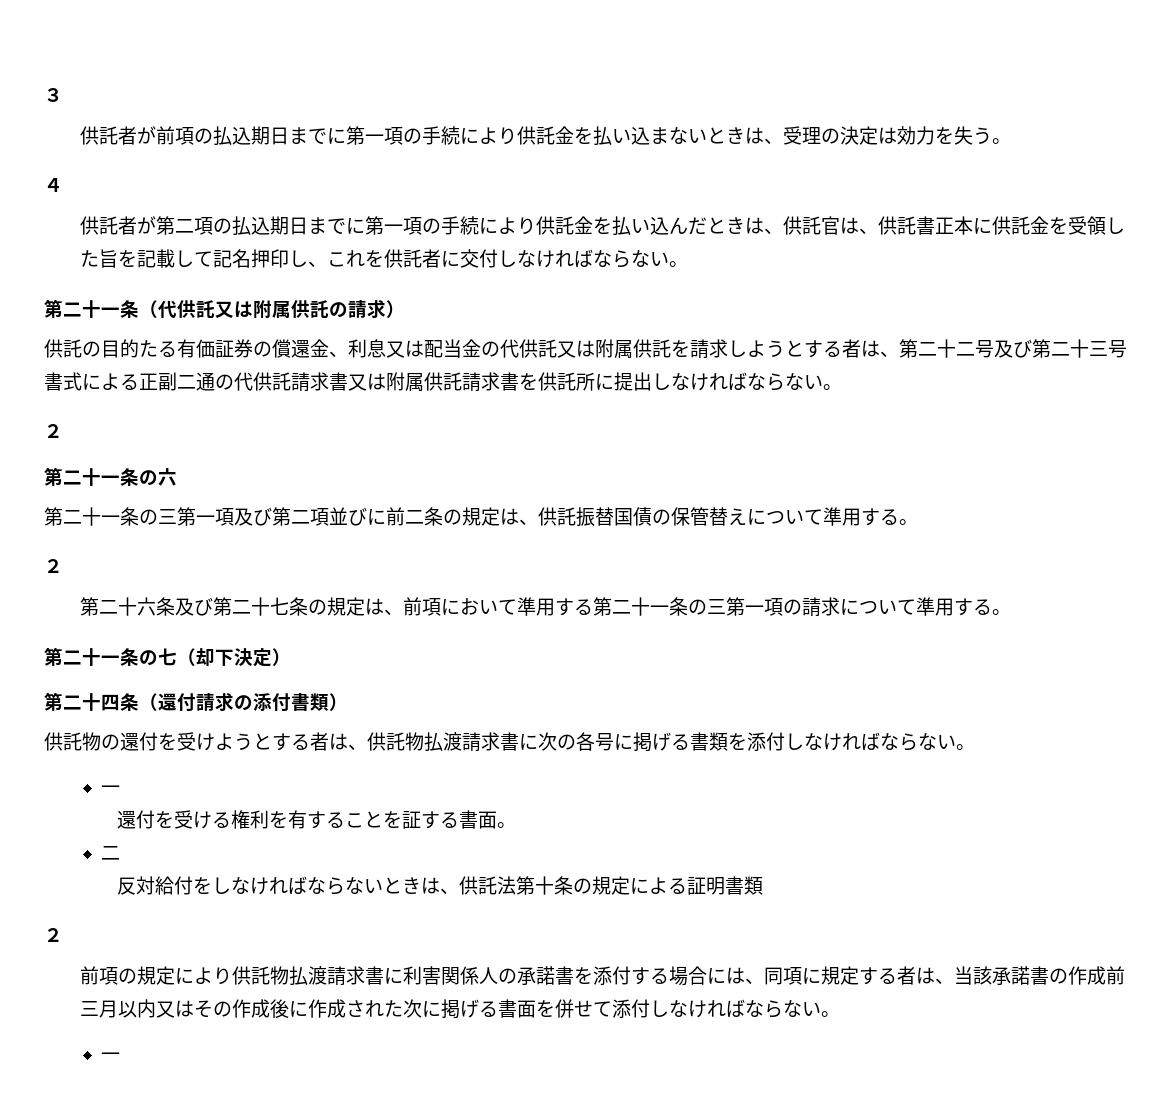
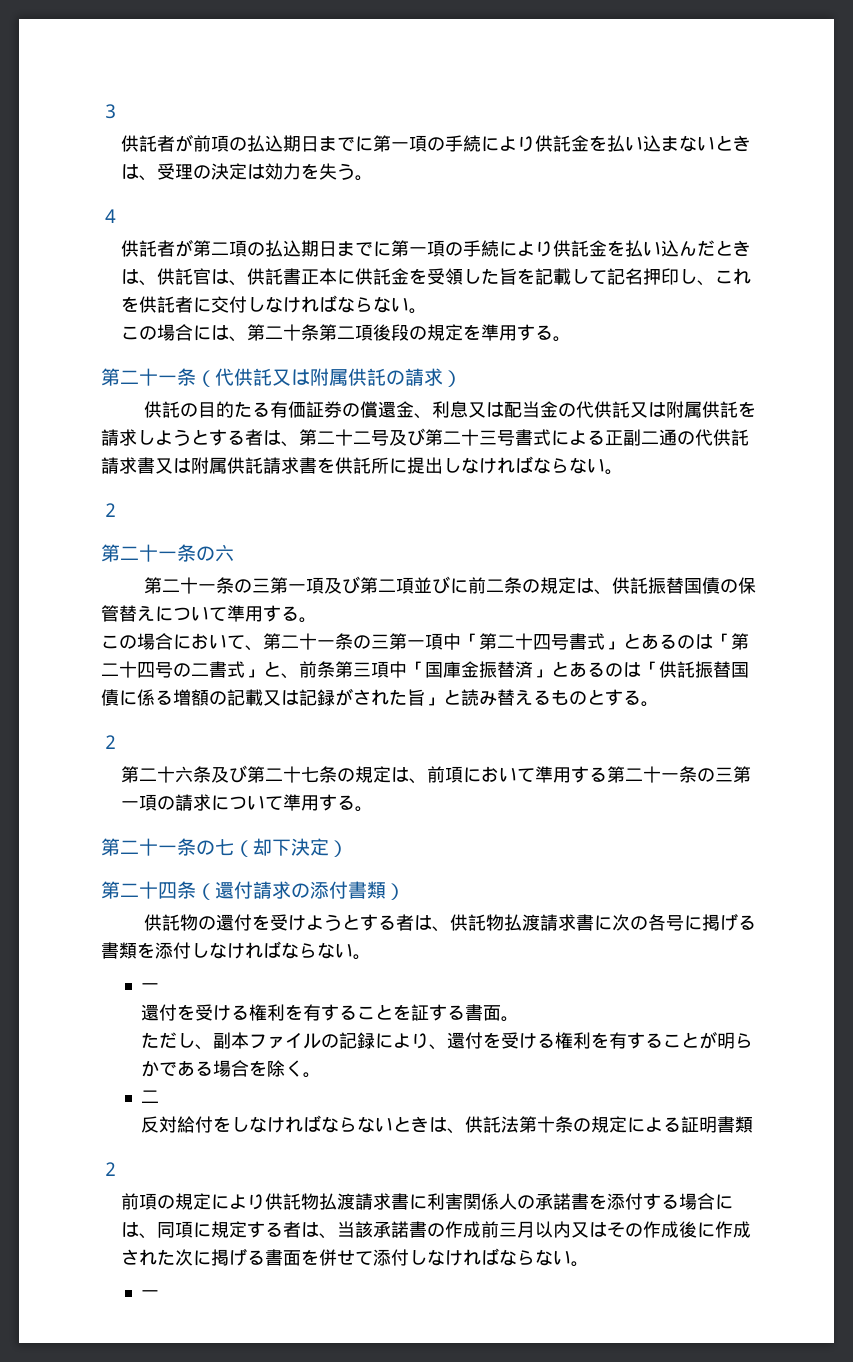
+ この場合には、第二十条第二項後段の規定を準用する。
+ この場合において、第二十一条の三第一項中「第二十四号書式」とあるのは「第二十四号の二書式」と、前条第三項中「国庫金振替済」とあるのは「供託振替国債に係る増額の記載又は記録がされた旨」と読み替えるものとする。
+ ただし、副本ファイルの記録により、還付を受ける権利を有することが明らかである場合を除く。

